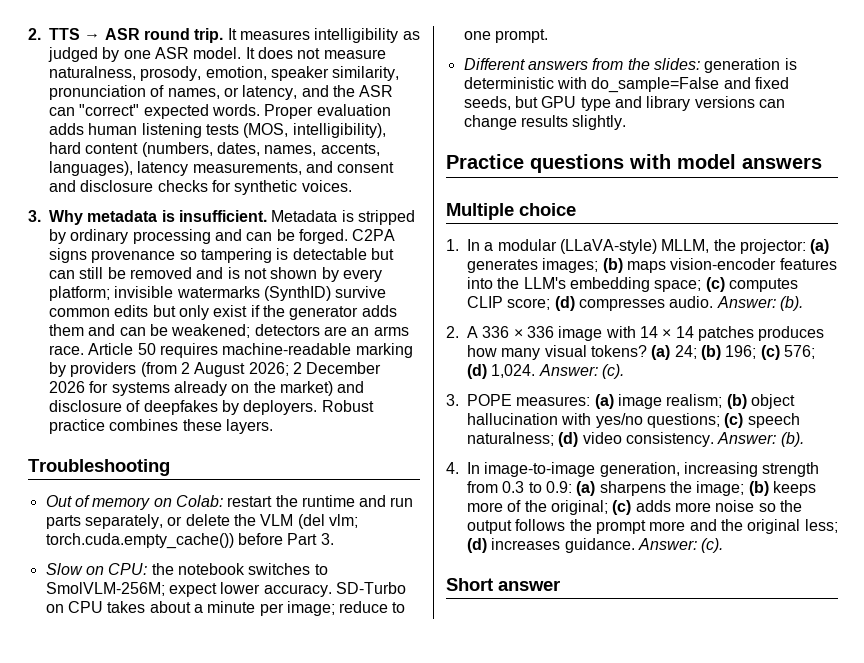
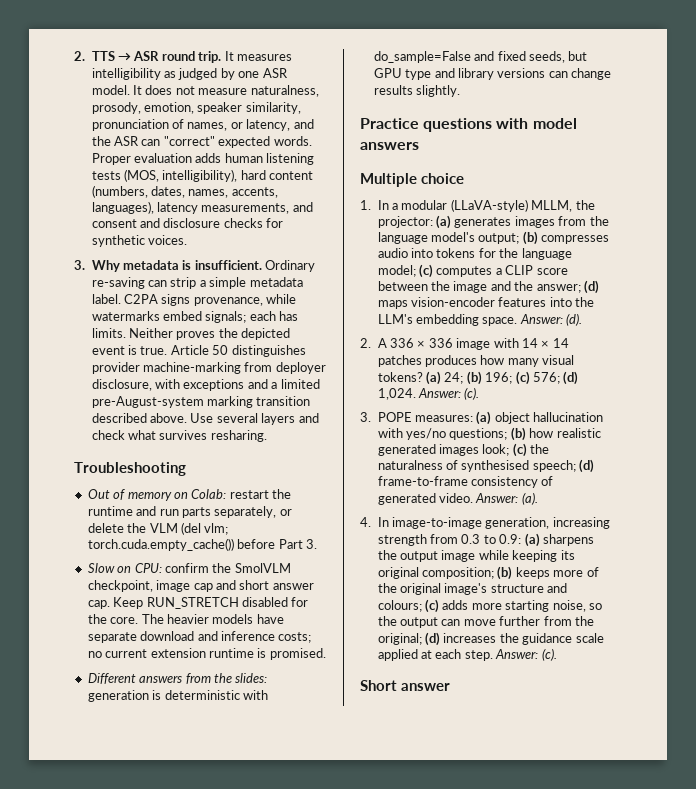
- Metadata is stripped by ordinary processing and can be forged. C2PA signs provenance so tampering is detectable but can still be removed and is not shown by every platform; invisible watermarks (SynthID) survive common edits but only exist if the generator adds them and can be weakened; detectors are an arms race. Article 50 requires machine-readable marking by providers (from 2 August 2026; 2 December 2026 for systems already on the market) and disclosure of deepfakes by deployers. Robust practice combines these layers.
+ Ordinary re-saving can strip a simple metadata label. C2PA signs provenance, while watermarks embed signals; each has limits. Neither proves the depicted event is true. Article 50 distinguishes provider machine-marking from deployer disclosure, with exceptions and a limited pre-August-system marking transition described above. Use several layers and check what survives resharing.
- Slow on CPU: the notebook switches to SmolVLM-256M; expect lower accuracy. SD-Turbo on CPU takes about a minute per image; reduce to one prompt.
+ Slow on CPU: confirm the SmolVLM checkpoint, image cap and short answer cap. Keep RUN_STRETCH disabled for the core. The heavier models have separate download and inference costs; no current extension runtime is promised.
- 1. In a modular (LLaVA-style) MLLM, the projector: (a) generates images; (b) maps vision-encoder features into the LLM's embedding space; (c) computes CLIP score; (d) compresses audio. Answer: (b).
+ 1. In a modular (LLaVA-style) MLLM, the projector: (a) generates images from the language model's output; (b) compresses audio into tokens for the language model; (c) computes a CLIP score between the image and the answer; (d) maps vision-encoder features into the LLM's embedding space. Answer: (d).
- 3. POPE measures: (a) image realism; (b) object hallucination with yes/no questions; (c) speech naturalness; (d) video consistency. Answer: (b).
+ 3. POPE measures: (a) object hallucination with yes/no questions; (b) how realistic generated images look; (c) the naturalness of synthesised speech; (d) frame-to-frame consistency of generated video. Answer: (a).
- 4. In image-to-image generation, increasing strength from 0.3 to 0.9: (a) sharpens the image; (b) keeps more of the original; (c) adds more noise so the output follows the prompt more and the original less; (d) increases guidance.
+ 4. In image-to-image generation, increasing strength from 0.3 to 0.9: (a) sharpens the output image while keeping its original composition; (b) keeps more of the original image's structure and colours; (c) adds more starting noise, so the output can move further from the original; (d) increases the guidance scale applied at each step.

